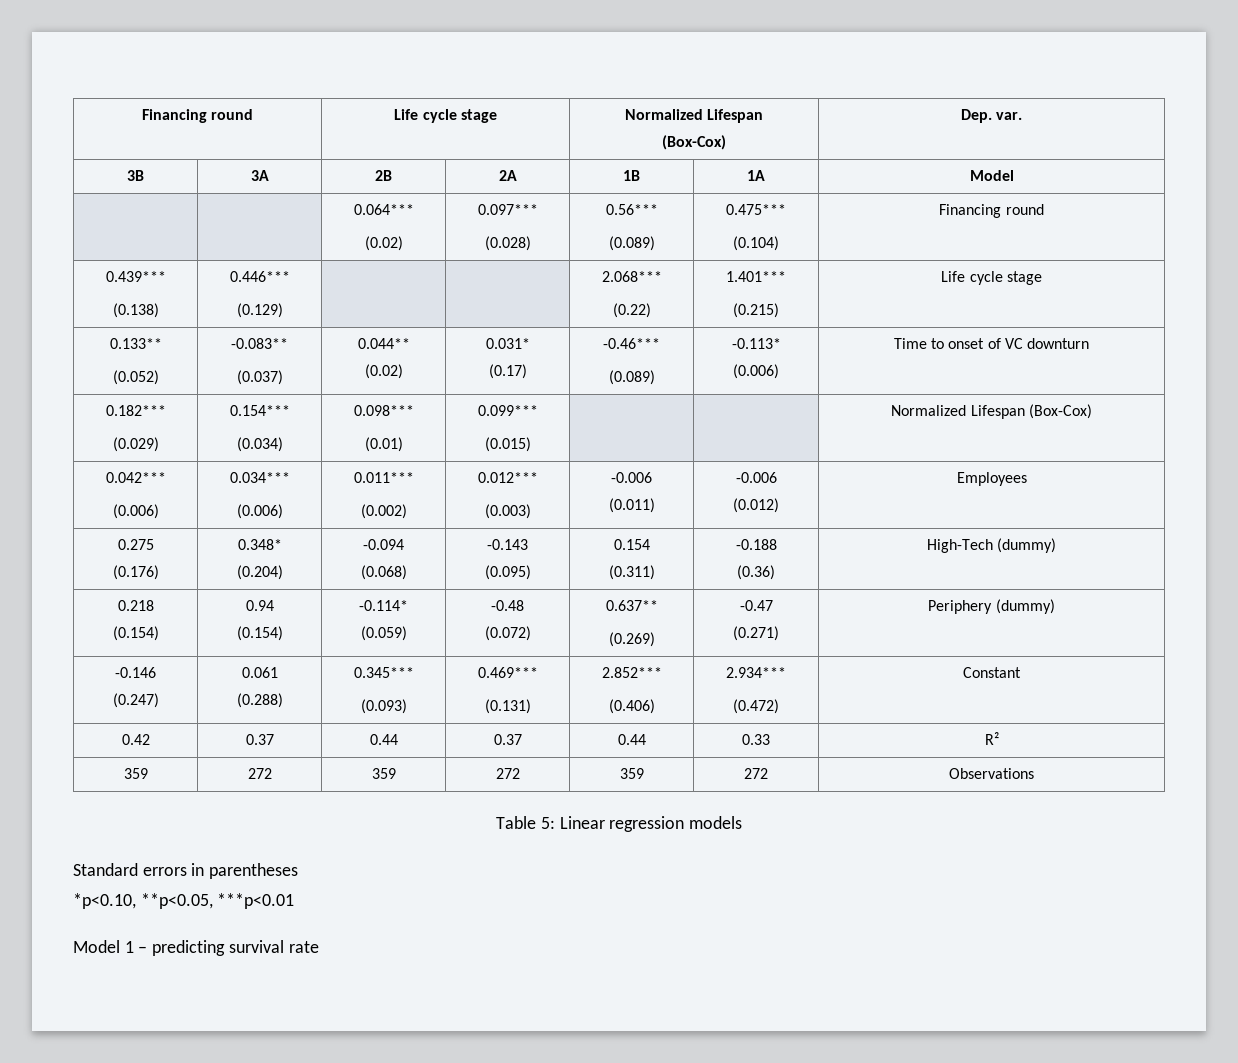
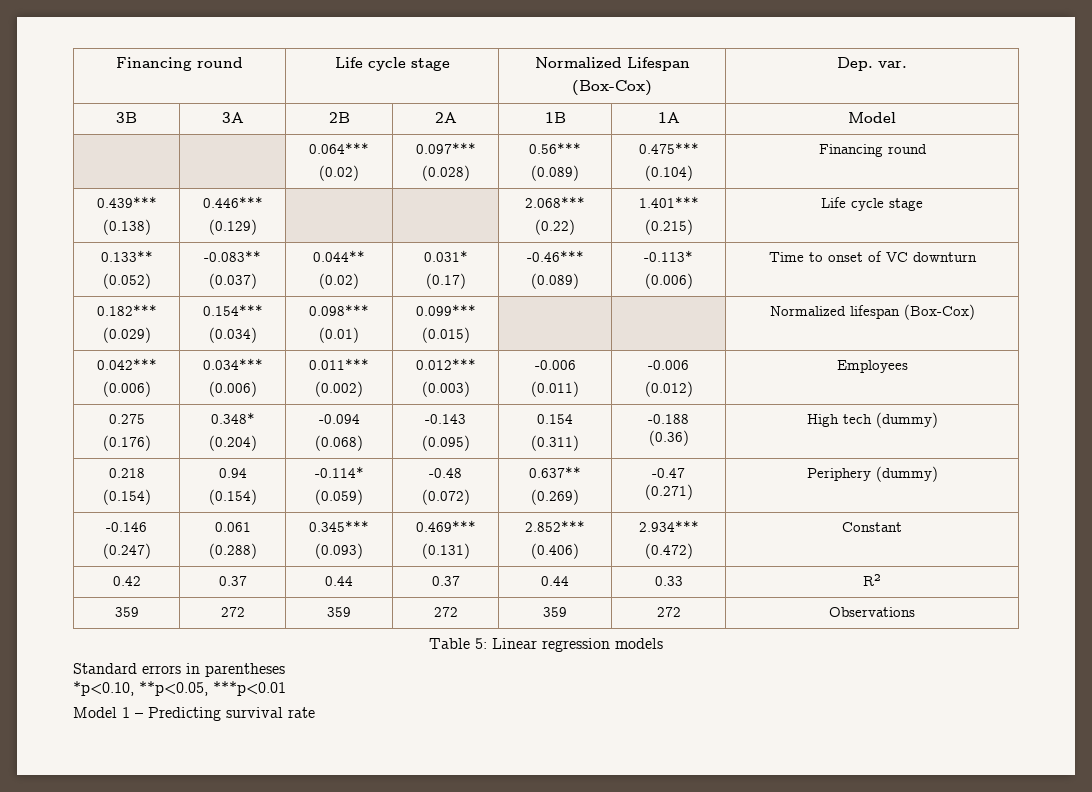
  0.182***
  (0.029) | 0.154***
  (0.034) | 0.098***
  (0.01) | 0.099***
- (0.015) | | | Normalized Lifespan (Box-Cox)
+ (0.015) | | | Normalized lifespan (Box-Cox)
  0.275
  (0.176) | 0.348*
  (0.204) | -0.094
  (0.068) | -0.143
  (0.095) | 0.154
  (0.311) | -0.188
- (0.36) | High-Tech (dummy)
+ (0.36) | High tech (dummy)
- Model 1 – predicting survival rate
+ Model 1 – Predicting survival rate

